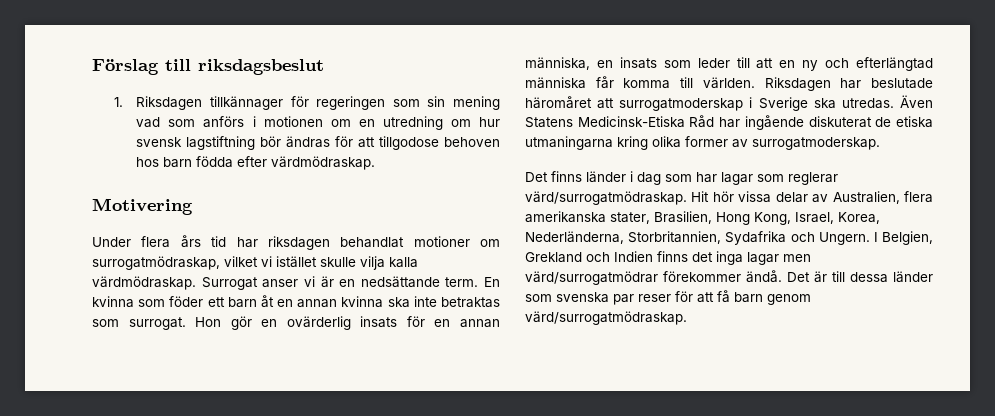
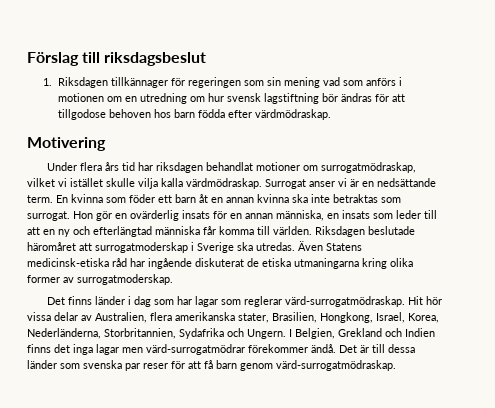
- Riksdagen har beslutade häromåret att surrogatmoderskap i Sverige ska utredas.
+ Riksdagen beslutade häromåret att surrogatmoderskap i Sverige ska utredas.
- Även Statens Medicinsk-Etiska Råd har ingående diskuterat de etiska utmaningarna kring olika former av surrogatmoderskap.
+ Även Statens medicinsk-etiska råd har ingående diskuterat de etiska utmaningarna kring olika former av surrogatmoderskap.
- Det finns länder i dag som har lagar som reglerar värd/surrogatmödraskap.
+ Det finns länder i dag som har lagar som reglerar värd-surrogatmödraskap.
- Hit hör vissa delar av Australien, flera amerikanska stater, Brasilien, Hong Kong, Israel, Korea, Nederländerna, Storbritannien, Sydafrika och Ungern.
+ Hit hör vissa delar av Australien, flera amerikanska stater, Brasilien, Hongkong, Israel, Korea, Nederländerna, Storbritannien, Sydafrika och Ungern.
- I Belgien, Grekland och Indien finns det inga lagar men värd/surrogatmödrar förekommer ändå.
+ I Belgien, Grekland och Indien finns det inga lagar men värd-surrogatmödrar förekommer ändå.
- Det är till dessa länder som svenska par reser för att få barn genom värd/surrogatmödraskap.
+ Det är till dessa länder som svenska par reser för att få barn genom värd-surrogatmödraskap.

